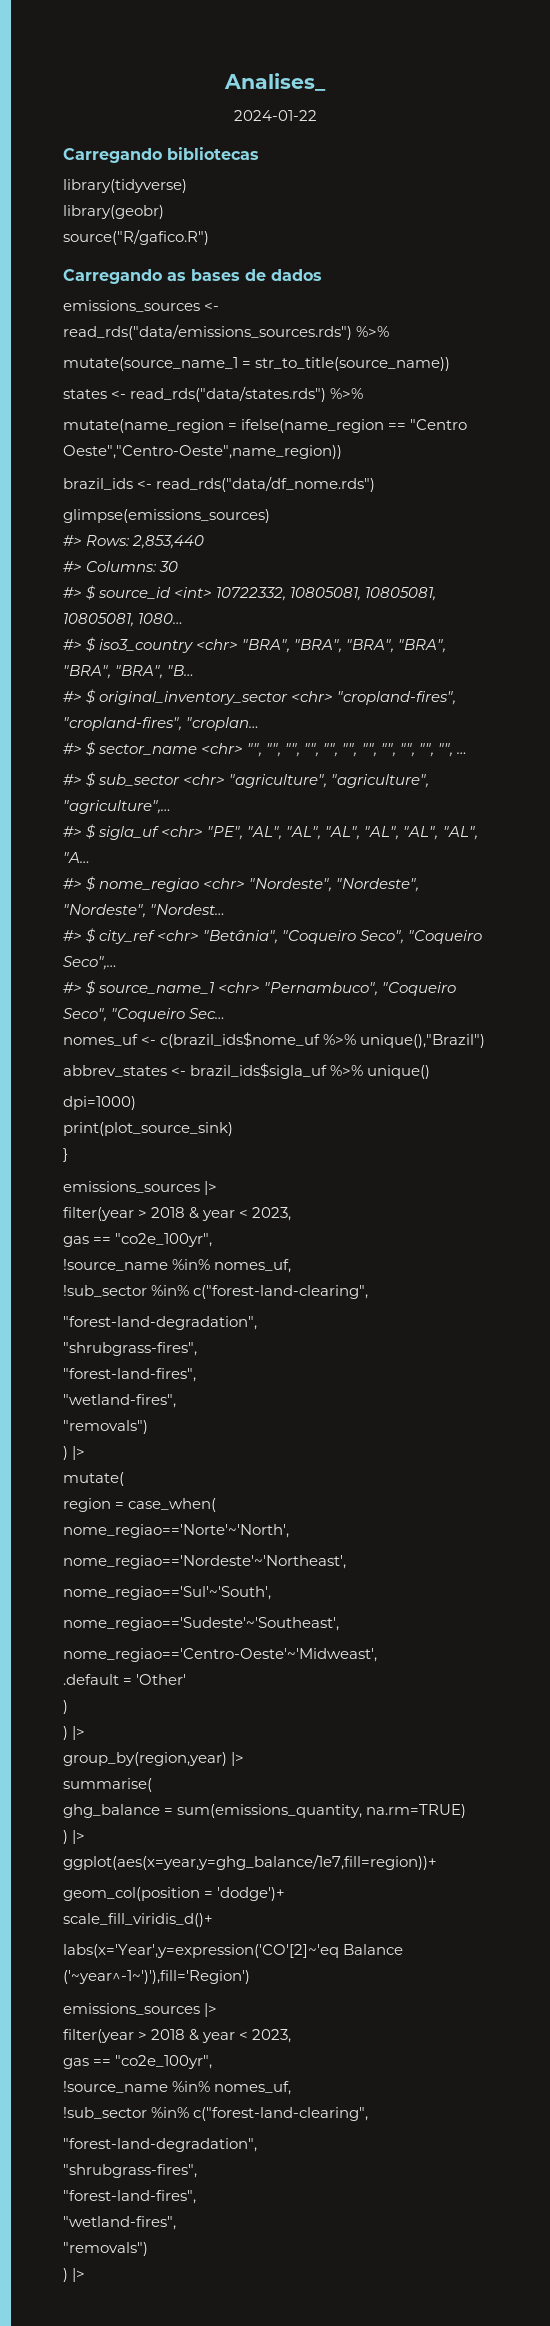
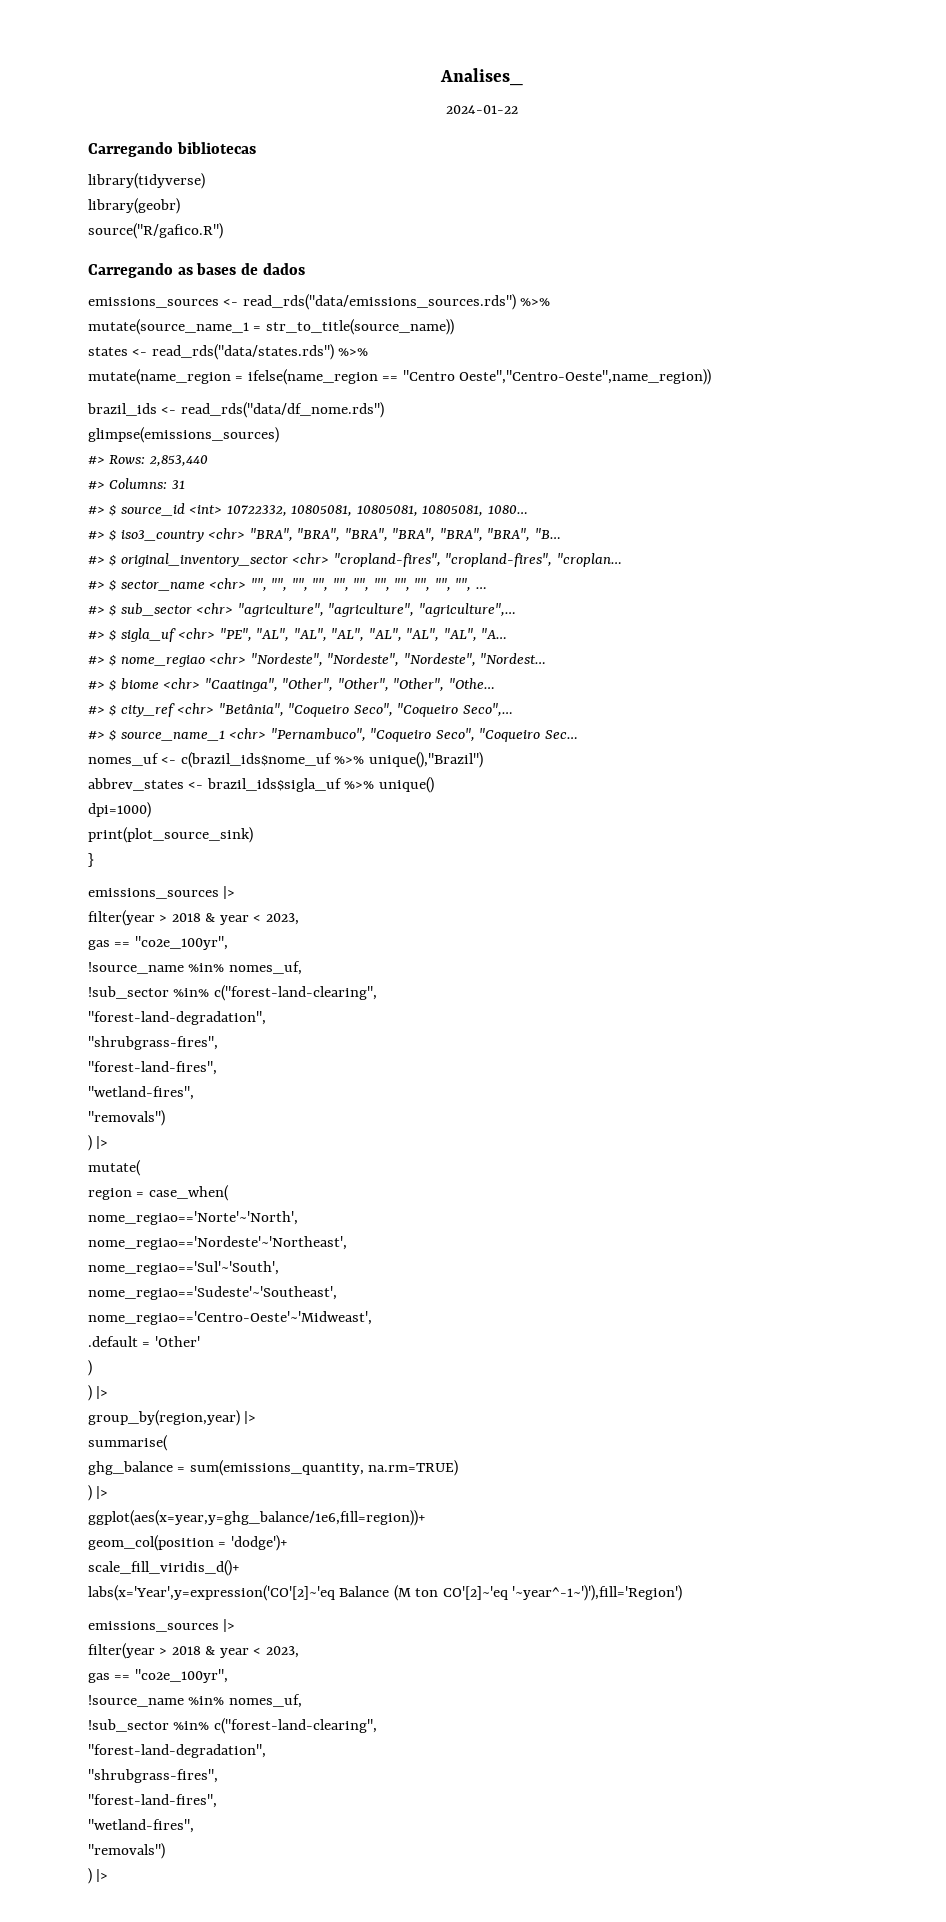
- #> Columns: 30
+ #> Columns: 31
+ #> $ biome <chr> "Caatinga", "Other", "Other", "Other", "Othe…
- ggplot(aes(x=year,y=ghg_balance/1e7,fill=region))+
+ ggplot(aes(x=year,y=ghg_balance/1e6,fill=region))+
- labs(x='Year',y=expression('CO'[2]~'eq Balance ('~year^-1~')'),fill='Region')
+ labs(x='Year',y=expression('CO'[2]~'eq Balance (M ton CO'[2]~'eq '~year^-1~')'),fill='Region')

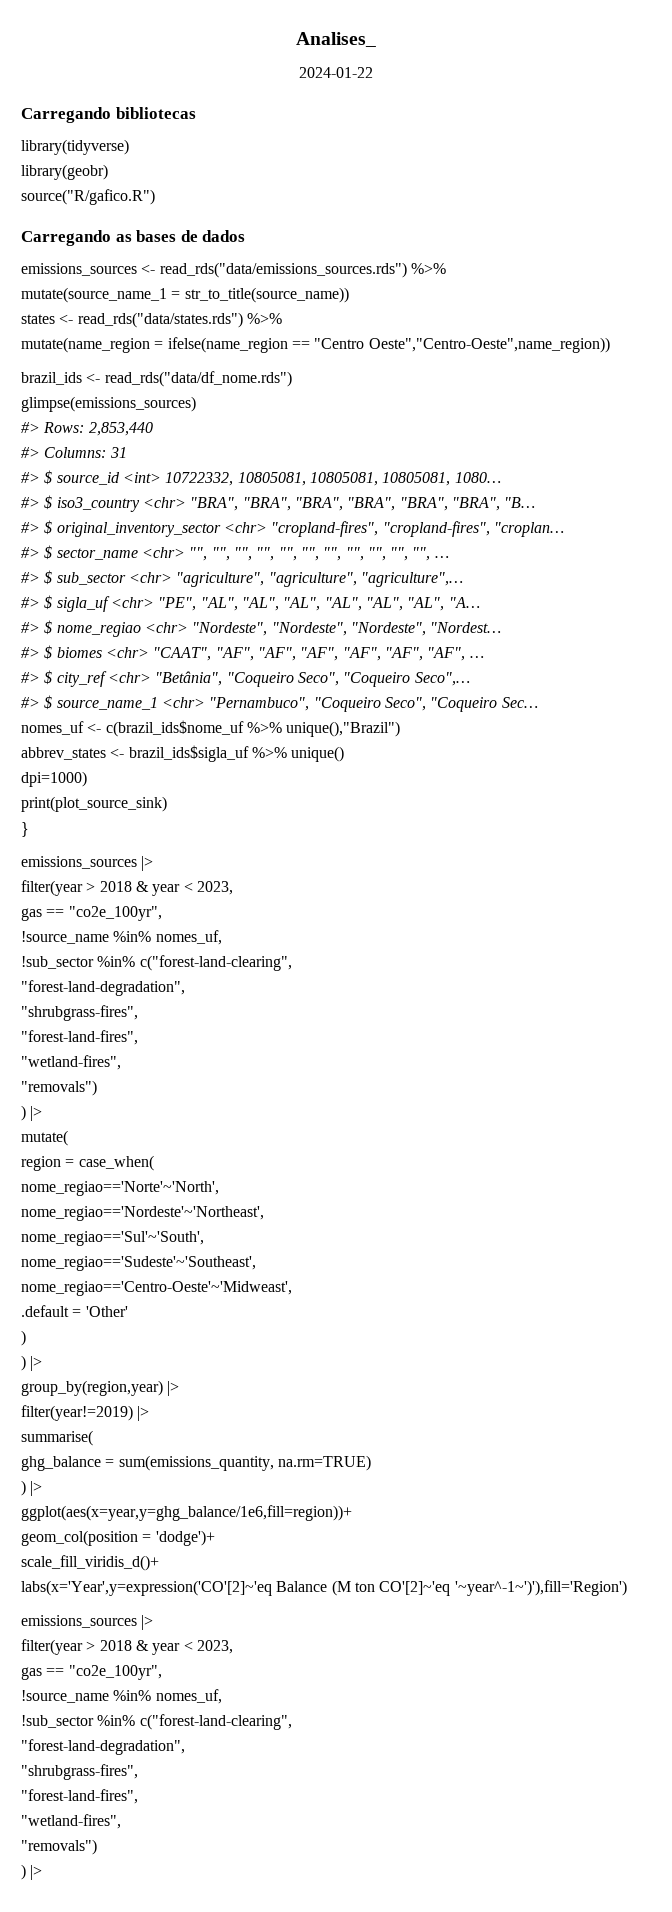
- #> $ biome <chr> "Caatinga", "Other", "Other", "Other", "Othe…
+ #> $ biomes <chr> "CAAT", "AF", "AF", "AF", "AF", "AF", "AF", …
+ filter(year!=2019) |>

